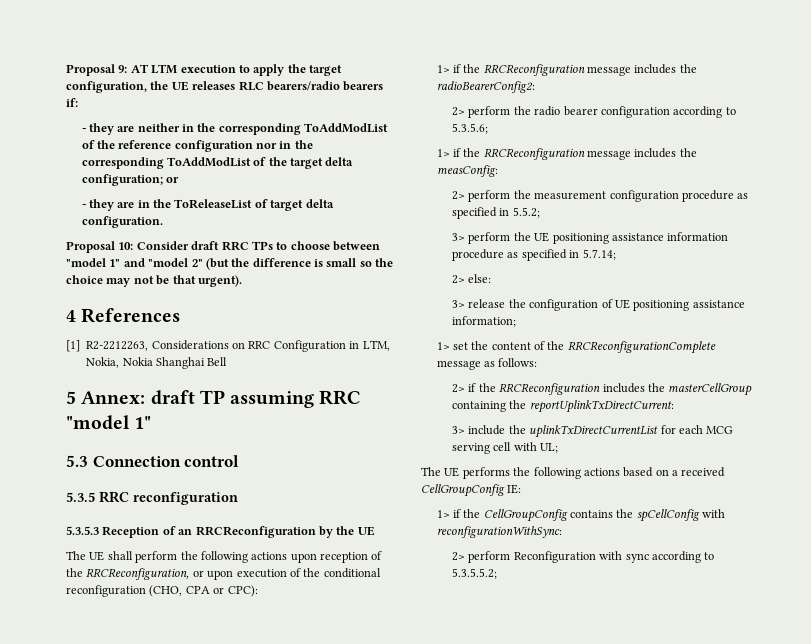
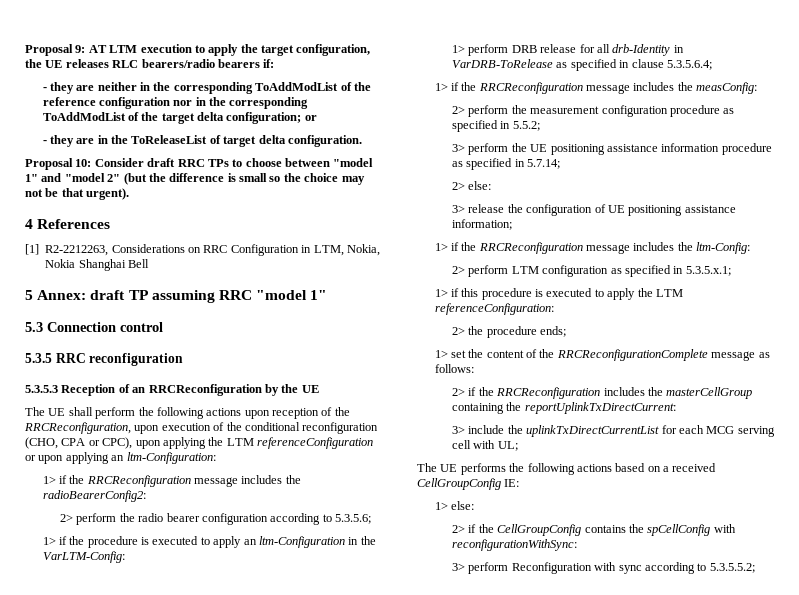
- The UE shall perform the following actions upon reception of the RRCReconfiguration, or upon execution of the conditional reconfiguration (CHO, CPA or CPC):
+ The UE shall perform the following actions upon reception of the RRCReconfiguration, upon execution of the conditional reconfiguration (CHO, CPA or CPC), upon applying the LTM referenceConfiguration or upon applying an ltm-Configuration:
+ 1> if the procedure is executed to apply an ltm-Configuration in the VarLTM-Config:
+ 1> perform DRB release for all drb-Identity in VarDRB-ToRelease as specified in clause 5.3.5.6.4;
+ 1> if the RRCReconfiguration message includes the ltm-Config:
+ 2> perform LTM configuration as specified in 5.3.5.x.1;
+ 1> if this procedure is executed to apply the LTM referenceConfiguration:
+ 2> the procedure ends;
- 1> if the CellGroupConfig contains the spCellConfig with reconfigurationWithSync:
+ 1> else:
+ 2> if the CellGroupConfig contains the spCellConfig with reconfigurationWithSync:
- 2> perform Reconfiguration with sync according to 5.3.5.5.2;
+ 3> perform Reconfiguration with sync according to 5.3.5.5.2;

